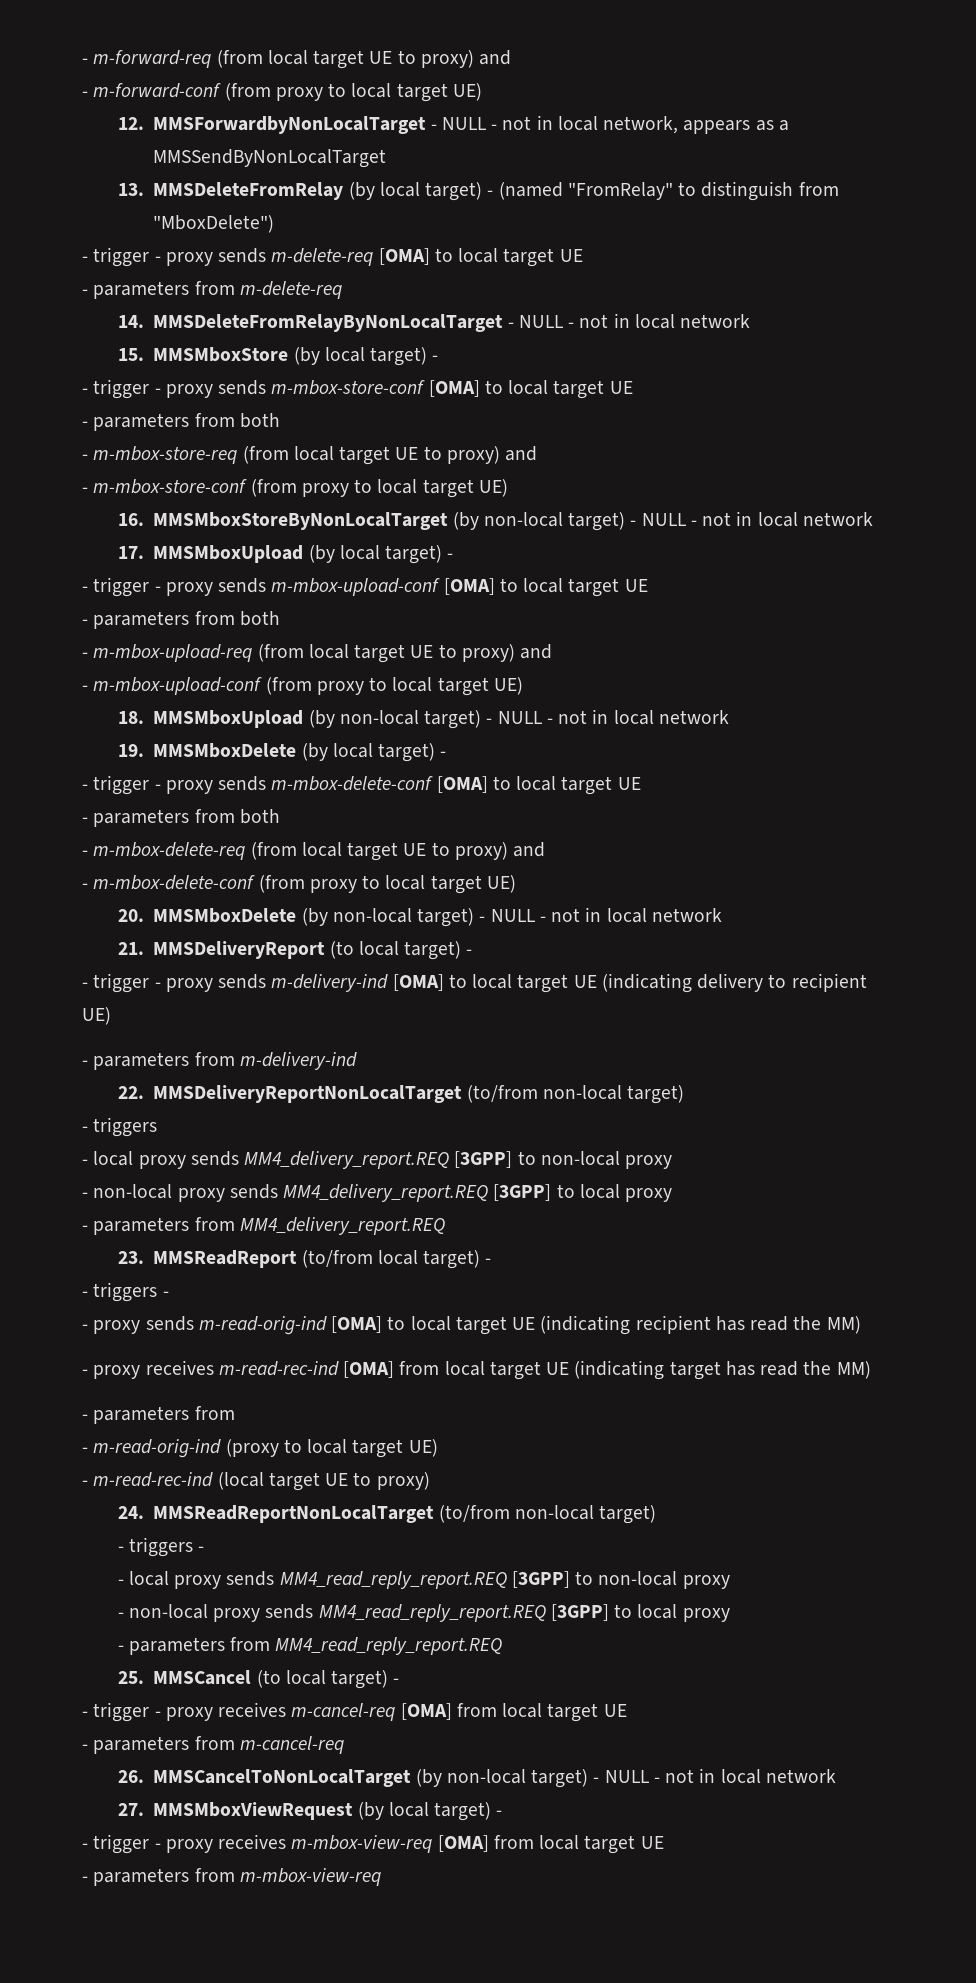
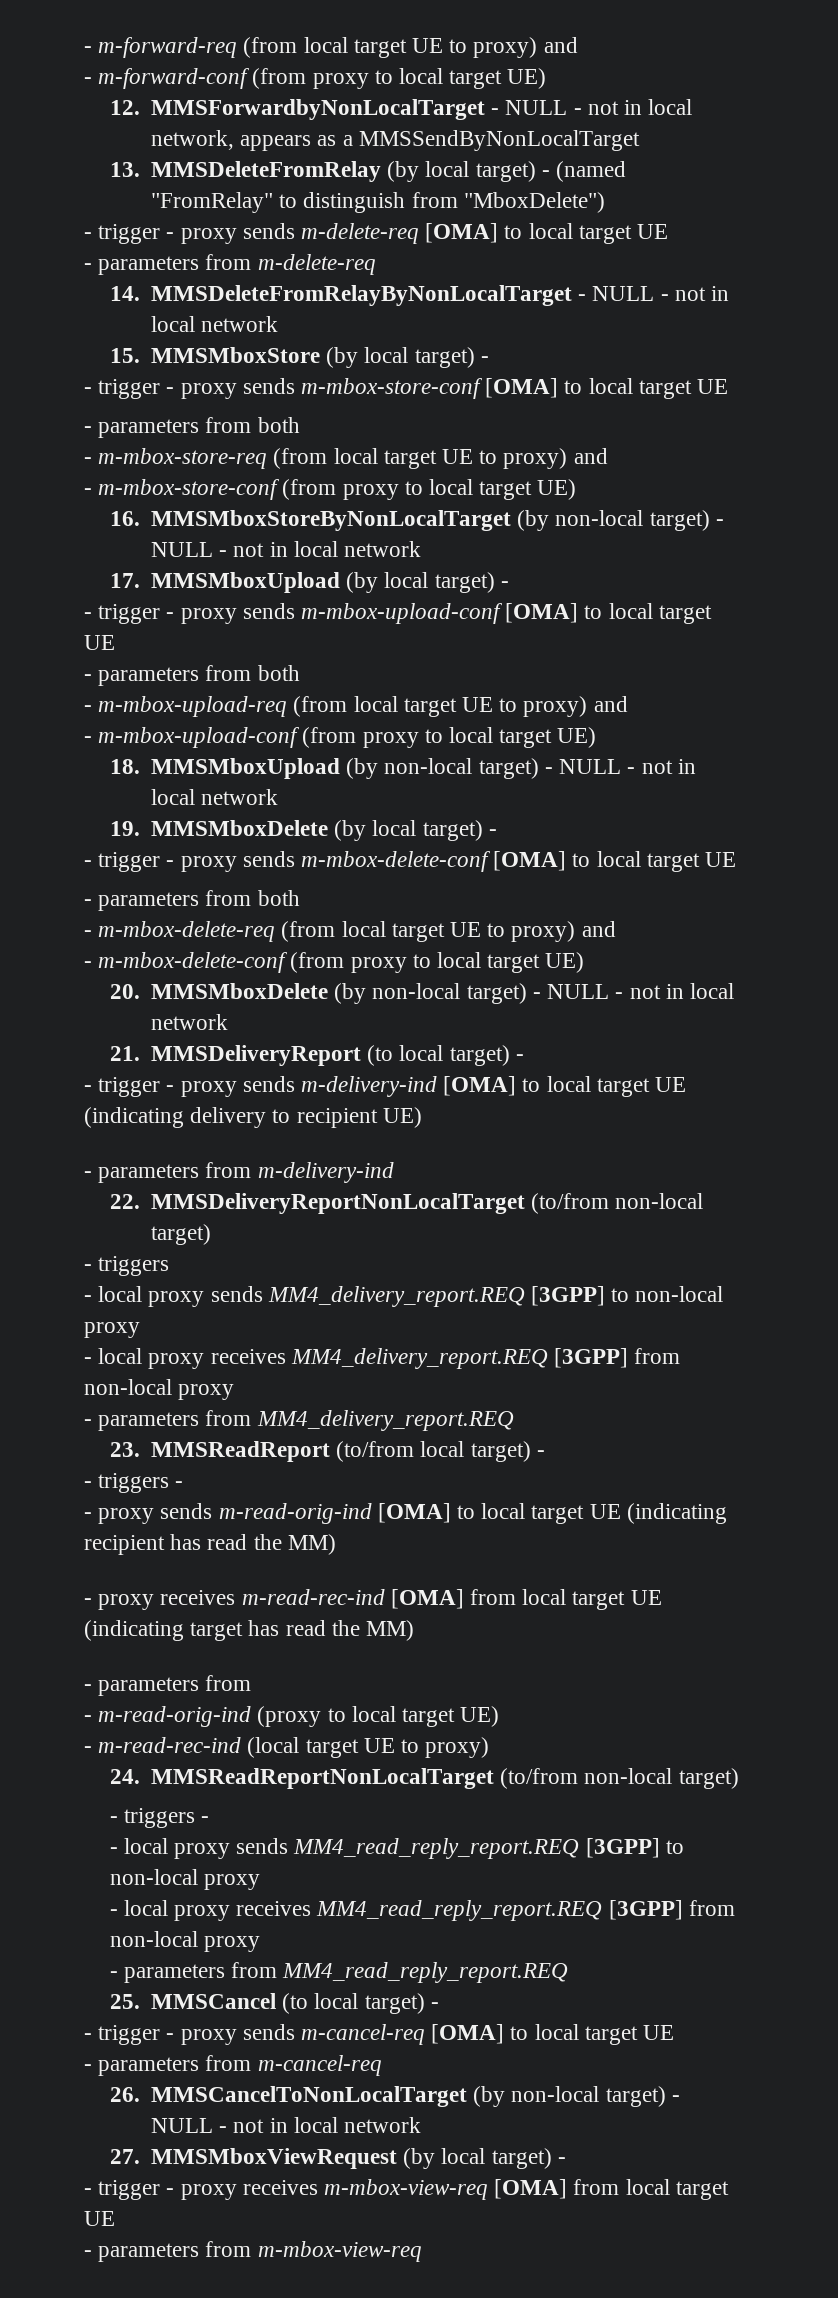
- - non-local proxy sends MM4_delivery_report.REQ [3GPP] to local proxy
+ - local proxy receives MM4_delivery_report.REQ [3GPP] from non-local proxy
- - non-local proxy sends MM4_read_reply_report.REQ [3GPP] to local proxy
+ - local proxy receives MM4_read_reply_report.REQ [3GPP] from non-local proxy
- - trigger - proxy receives m-cancel-req [OMA] from local target UE
+ - trigger - proxy sends m-cancel-req [OMA] to local target UE

